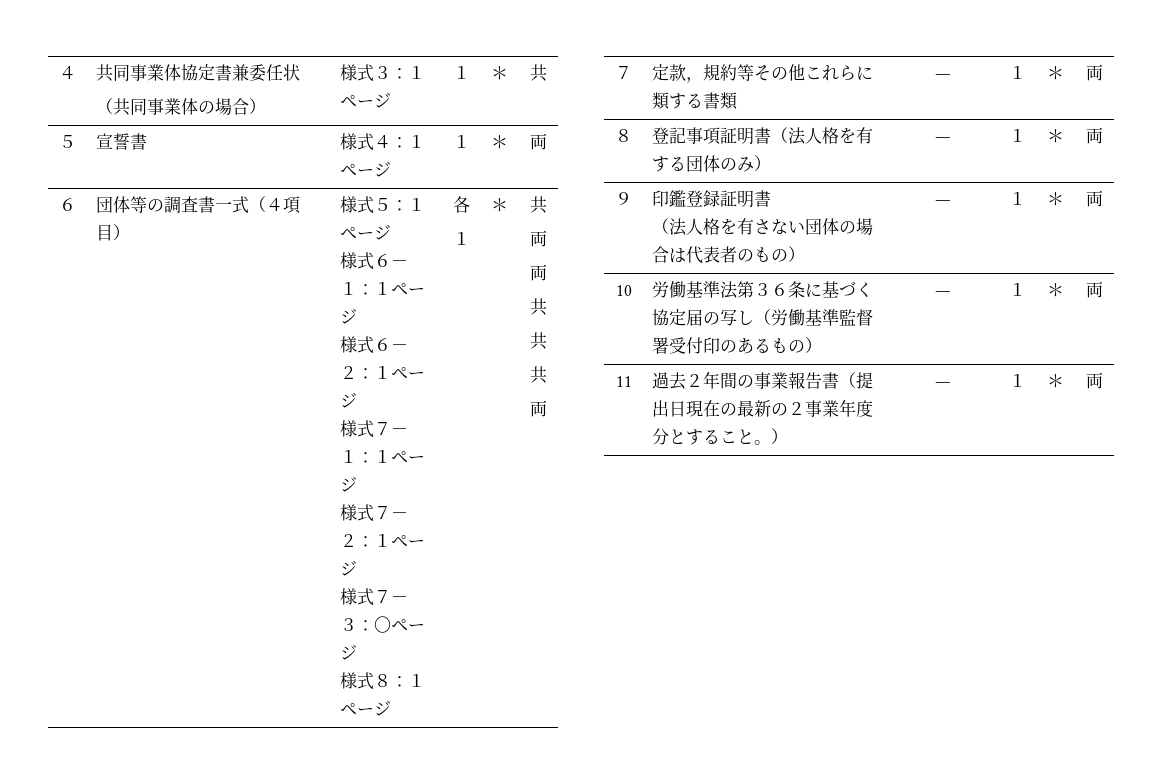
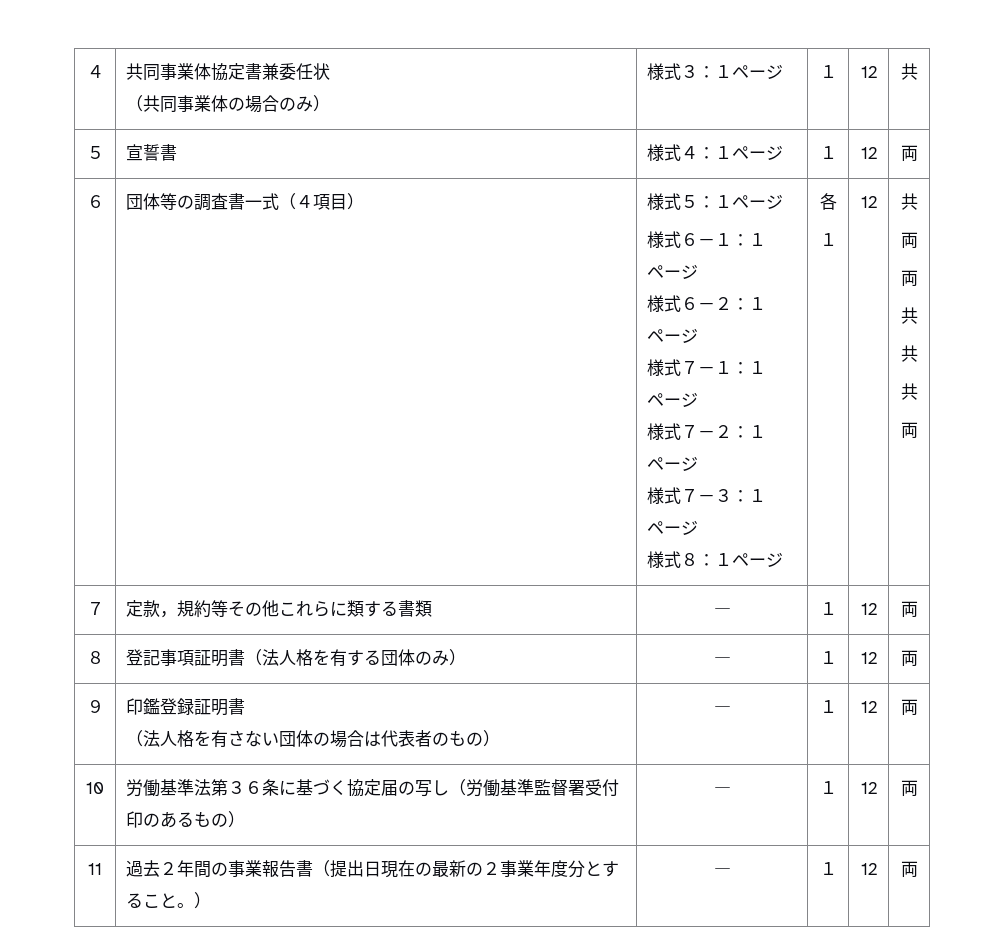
  ４ | 共同事業体協定書兼委任状
- （共同事業体の場合） | 様式３：１ページ | １ | ＊ | 共
+ （共同事業体の場合のみ） | 様式３：１ページ | １ | 12 | 共
- ５ | 宣誓書 | 様式４：１ページ | １ | ＊ | 両
+ ５ | 宣誓書 | 様式４：１ページ | １ | 12 | 両
- 様式７－３：〇ページ
+ 様式７－３：１ページ
  各
- １ | ＊
+ １ | 12
- ７ | 定款，規約等その他これらに類する書類 | ― | １ | ＊ | 両
+ ７ | 定款，規約等その他これらに類する書類 | ― | １ | 12 | 両
- ８ | 登記事項証明書（法人格を有する団体のみ） | ― | １ | ＊ | 両
+ ８ | 登記事項証明書（法人格を有する団体のみ） | ― | １ | 12 | 両
  ９ | 印鑑登録証明書
- （法人格を有さない団体の場合は代表者のもの） | ― | １ | ＊ | 両
+ （法人格を有さない団体の場合は代表者のもの） | ― | １ | 12 | 両
- 10 | 労働基準法第３６条に基づく協定届の写し（労働基準監督署受付印のあるもの） | ― | １ | ＊ | 両
+ 10 | 労働基準法第３６条に基づく協定届の写し（労働基準監督署受付印のあるもの） | ― | １ | 12 | 両
- 11 | 過去２年間の事業報告書（提出日現在の最新の２事業年度分とすること。） | ― | １ | ＊ | 両
+ 11 | 過去２年間の事業報告書（提出日現在の最新の２事業年度分とすること。） | ― | １ | 12 | 両

